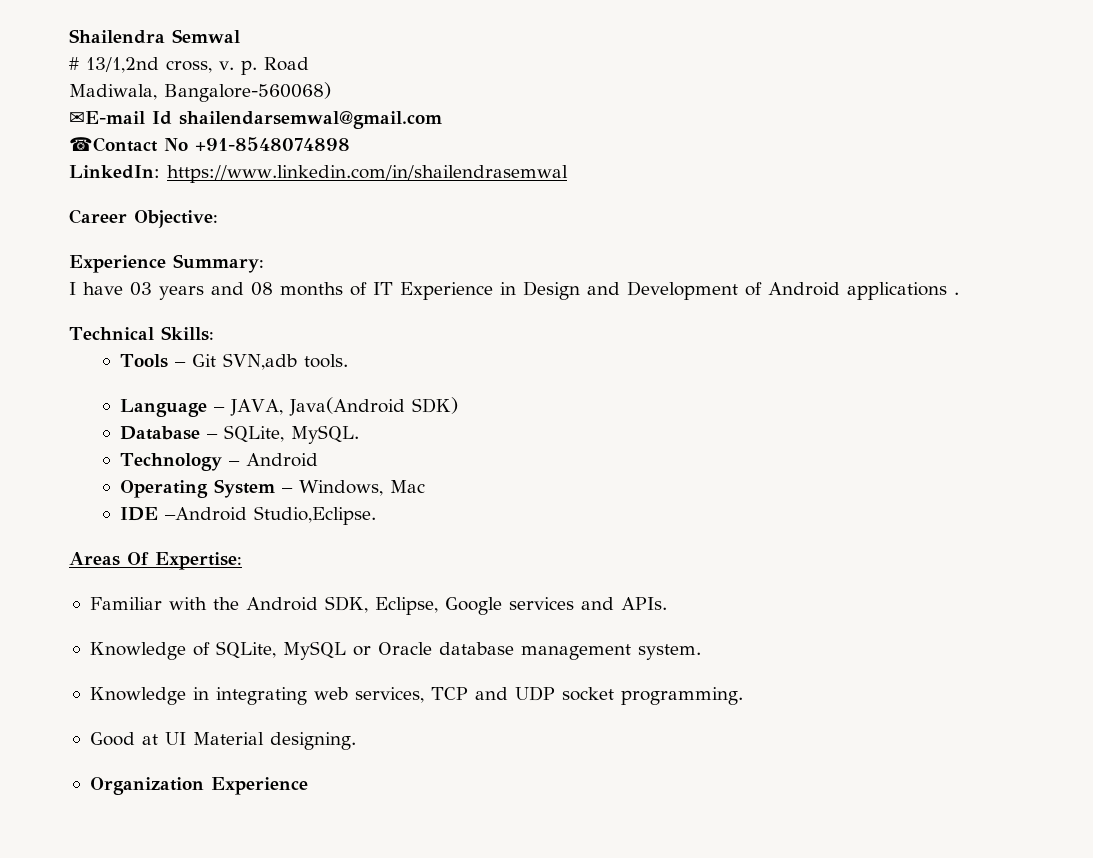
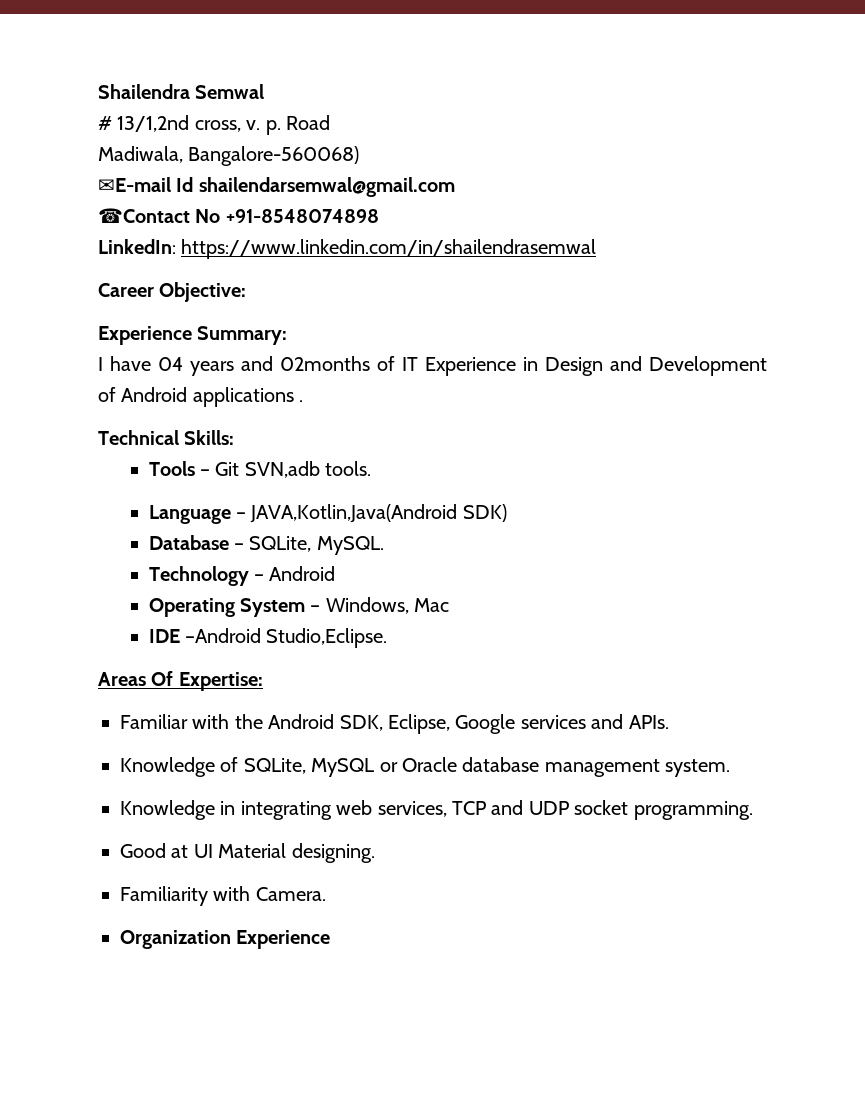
- I have 03 years and 08 months of IT Experience in Design and Development of Android applications .
+ I have 04 years and 02months of IT Experience in Design and Development of Android applications .
- Language – JAVA, Java(Android SDK)
+ Language – JAVA,Kotlin,Java(Android SDK)
+ Familiarity with Camera.

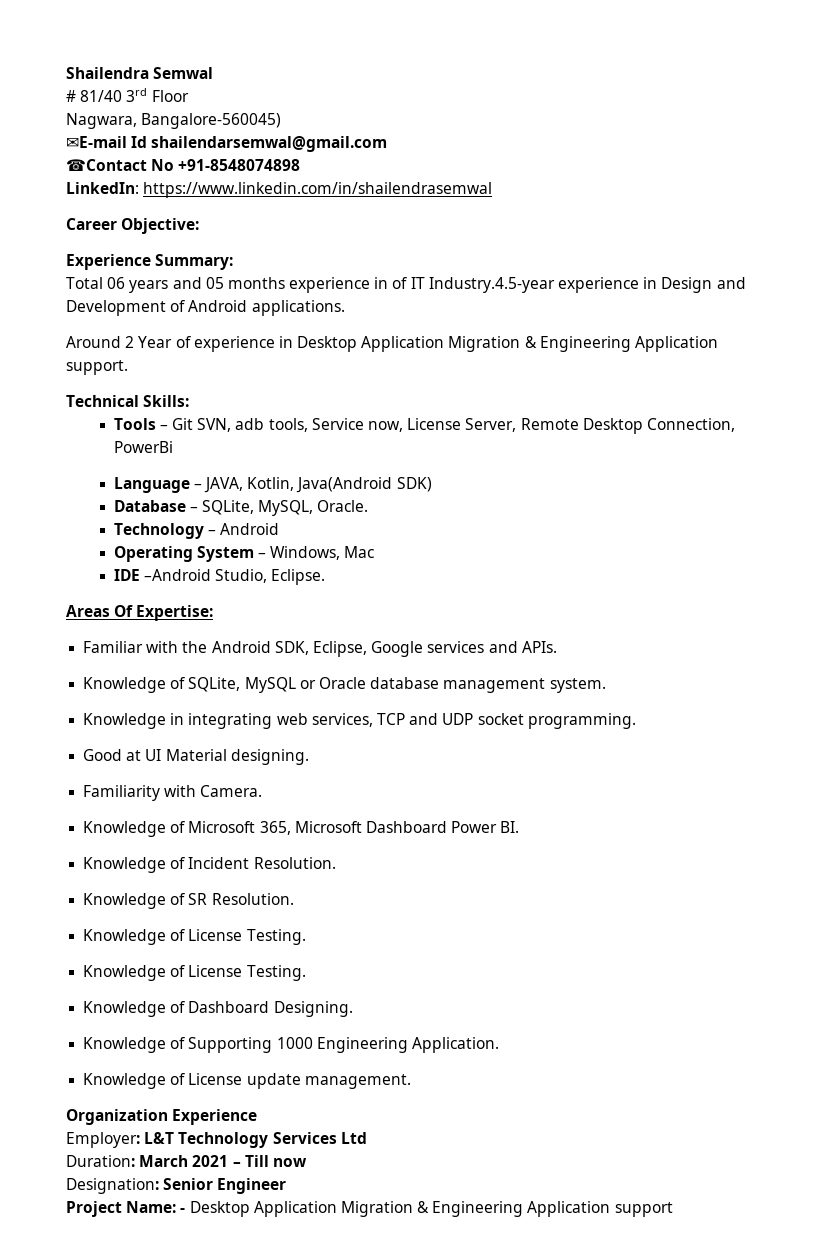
- # 13/1,2nd cross, v. p. Road
- Madiwala, Bangalore-560068)
+ # 81/40 3rd Floor
+ Nagwara, Bangalore-560045)
- I have 04 years and 02months of IT Experience in Design and Development of Android applications .
+ Total 06 years and 05 months experience in of IT Industry.4.5-year experience in Design and Development of Android applications.
+ Around 2 Year of experience in Desktop Application Migration & Engineering Application support.
- Tools – Git SVN,adb tools.
+ Tools – Git SVN, adb tools, Service now, License Server, Remote Desktop Connection, PowerBi
- Language – JAVA,Kotlin,Java(Android SDK)
+ Language – JAVA, Kotlin, Java(Android SDK)
- Database – SQLite, MySQL.
+ Database – SQLite, MySQL, Oracle.
- IDE –Android Studio,Eclipse.
+ IDE –Android Studio, Eclipse.
+ Knowledge of Microsoft 365, Microsoft Dashboard Power BI.
+ Knowledge of Incident Resolution.
+ Knowledge of SR Resolution.
+ Knowledge of License Testing.
+ Knowledge of License Testing.
+ Knowledge of Dashboard Designing.
+ Knowledge of Supporting 1000 Engineering Application.
+ Knowledge of License update management.
  Organization Experience
+ Employer: L&T Technology Services Ltd
+ Duration: March 2021 – Till now
+ Designation: Senior Engineer
+ Project Name: - Desktop Application Migration & Engineering Application support

